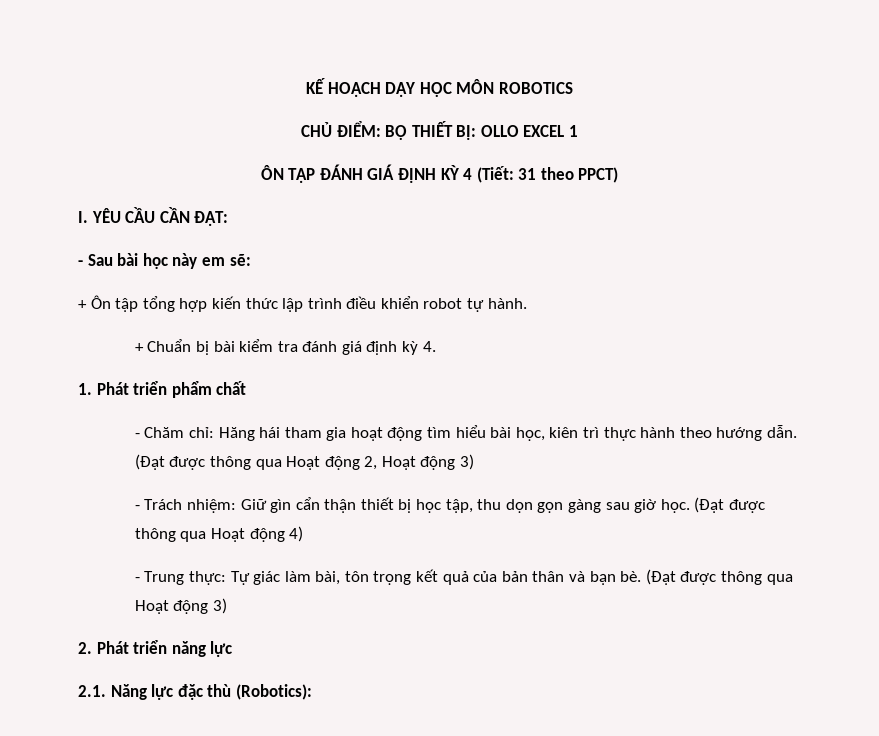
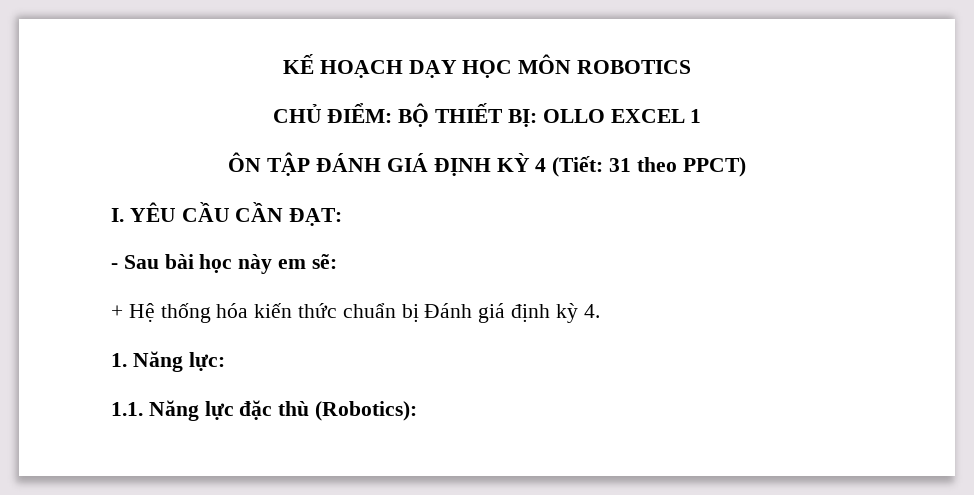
- + Ôn tập tổng hợp kiến thức lập trình điều khiển robot tự hành.
- + Chuẩn bị bài kiểm tra đánh giá định kỳ 4.
+ + Hệ thống hóa kiến thức chuẩn bị Đánh giá định kỳ 4.
- 1. Phát triển phẩm chất
- - Chăm chỉ: Hăng hái tham gia hoạt động tìm hiểu bài học, kiên trì thực hành theo hướng dẫn. (Đạt được thông qua Hoạt động 2, Hoạt động 3)
- - Trách nhiệm: Giữ gìn cẩn thận thiết bị học tập, thu dọn gọn gàng sau giờ học. (Đạt được thông qua Hoạt động 4)
- - Trung thực: Tự giác làm bài, tôn trọng kết quả của bản thân và bạn bè. (Đạt được thông qua Hoạt động 3)
- 2. Phát triển năng lực
- 2.1. Năng lực đặc thù (Robotics):
+ 1. Năng lực:
+ 1.1. Năng lực đặc thù (Robotics):

